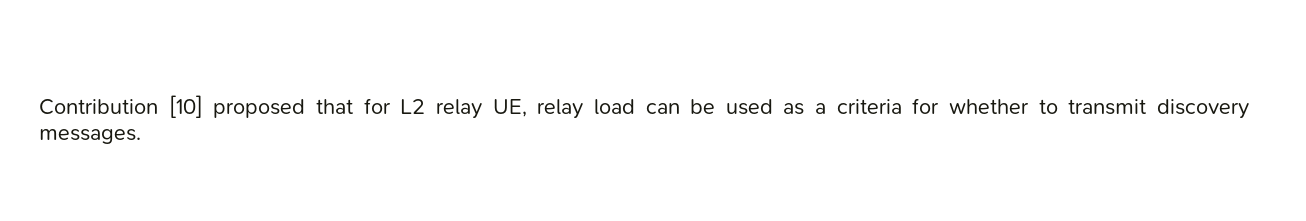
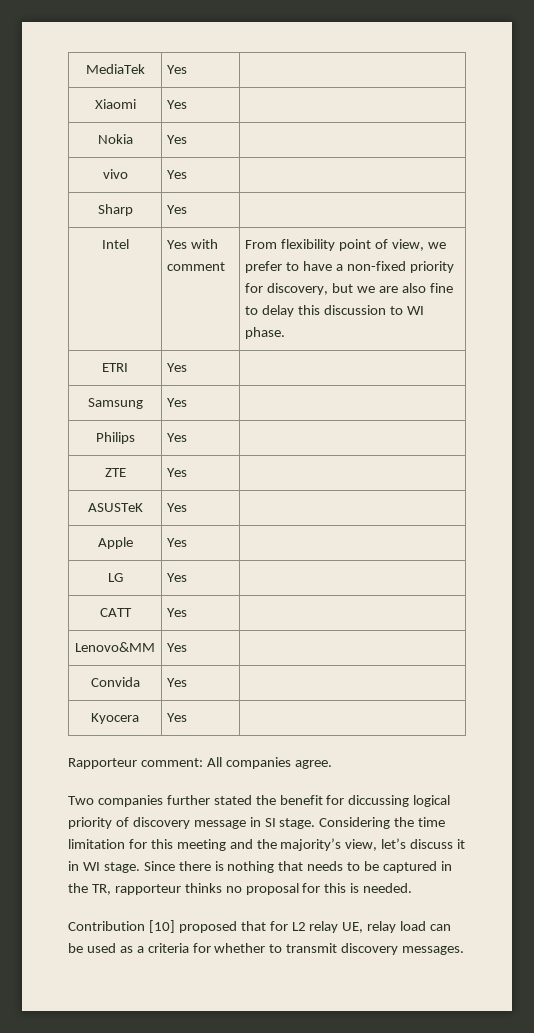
+ MediaTek | Yes |
+ Xiaomi | Yes |
+ Nokia | Yes |
+ vivo | Yes |
+ Sharp | Yes |
+ Intel | Yes with comment | From flexibility point of view, we prefer to have a non-fixed priority for discovery, but we are also fine to delay this discussion to WI phase.
+ ETRI | Yes |
+ Samsung | Yes |
+ Philips | Yes |
+ ZTE | Yes |
+ ASUSTeK | Yes |
+ Apple | Yes |
+ LG | Yes |
+ CATT | Yes |
+ Lenovo&MM | Yes |
+ Convida | Yes |
+ Kyocera | Yes |
+ Rapporteur comment: All companies agree.
+ Two companies further stated the benefit for diccussing logical priority of discovery message in SI stage. Considering the time limitation for this meeting and the majority’s view, let’s discuss it in WI stage. Since there is nothing that needs to be captured in the TR, rapporteur thinks no proposal for this is needed.

